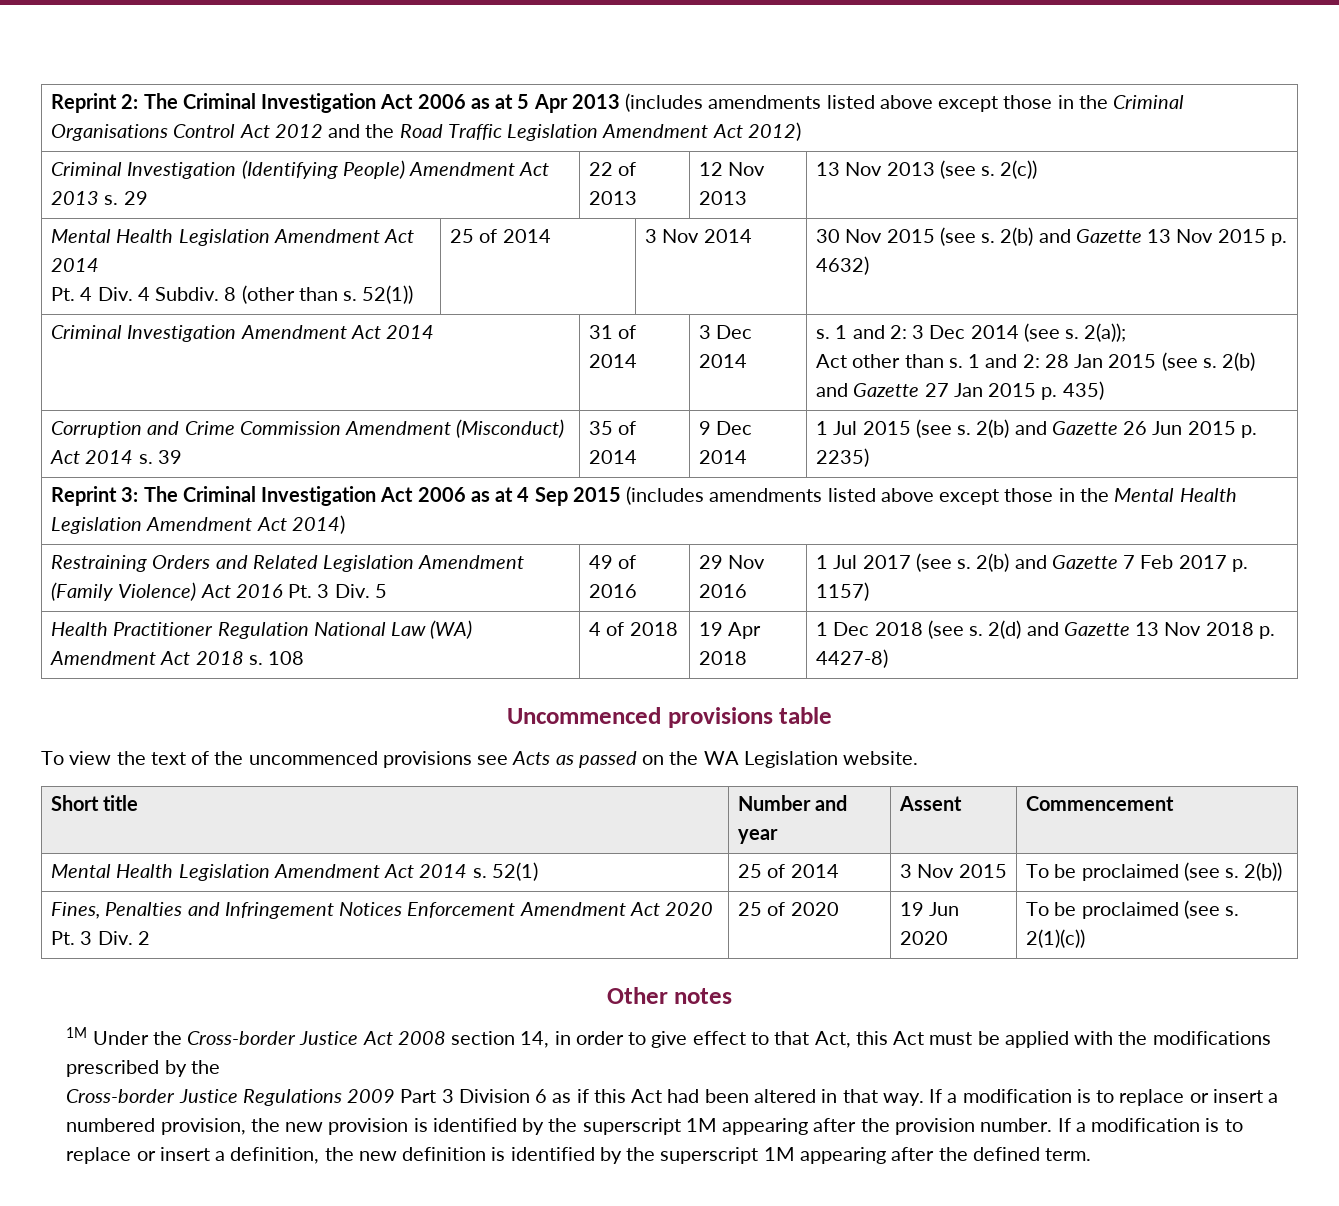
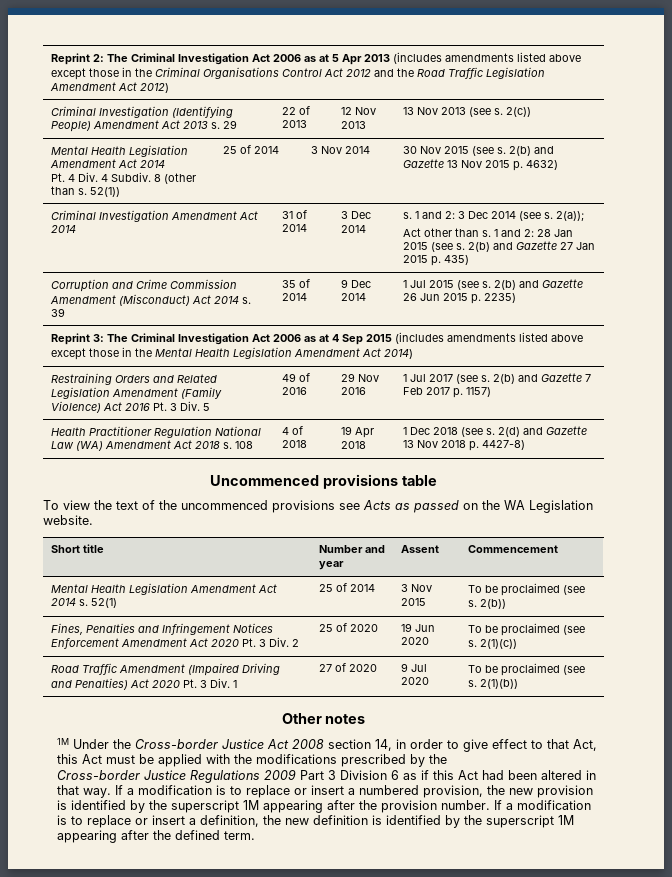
+ Road Traffic Amendment (Impaired Driving and Penalties) Act 2020 Pt. 3 Div. 1 | 27 of 2020 | 9 Jul 2020 | To be proclaimed (see s. 2(1)(b))

